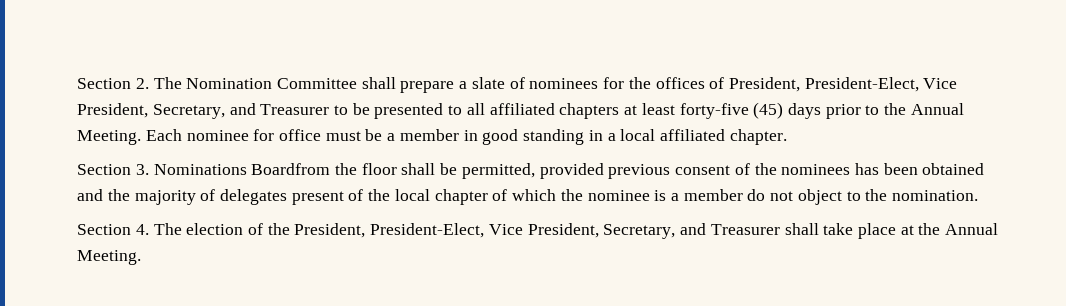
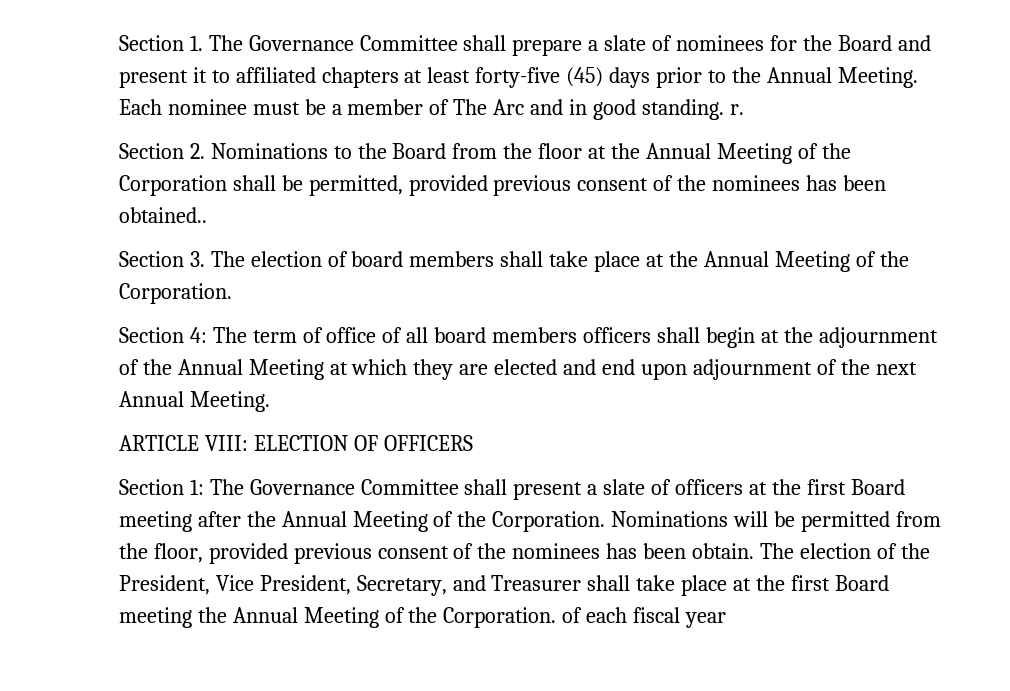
- Section 2. The Nomination Committee shall prepare a slate of nominees for the offices of President, President-Elect, Vice President, Secretary, and Treasurer to be presented to all affiliated chapters at least forty-five (45) days prior to the Annual Meeting.
+ Section 1. The Governance Committee shall prepare a slate of nominees for the Board and present it to affiliated chapters at least forty-five (45) days prior to the Annual Meeting.
- Each nominee for office must be a member in good standing in a local affiliated chapter.
- Section 3. Nominations Boardfrom the floor shall be permitted, provided previous consent of the nominees has been obtained and the majority of delegates present of the local chapter of which the nominee is a member do not object to the nomination.
- Section 4. The election of the President, President-Elect, Vice President, Secretary, and Treasurer shall take place at the Annual Meeting.
+ Each nominee must be a member of The Arc and in good standing. r.
+ Section 2. Nominations to the Board from the floor at the Annual Meeting of the Corporation shall be permitted, provided previous consent of the nominees has been obtained..
+ Section 3. The election of board members shall take place at the Annual Meeting of the Corporation.
+ Section 4: The term of office of all board members officers shall begin at the adjournment of the Annual Meeting at which they are elected and end upon adjournment of the next Annual Meeting.
+ ARTICLE VIII: ELECTION OF OFFICERS
+ Section 1: The Governance Committee shall present a slate of officers at the first Board meeting after the Annual Meeting of the Corporation. Nominations will be permitted from the floor, provided previous consent of the nominees has been obtain. The election of the President, Vice President, Secretary, and Treasurer shall take place at the first Board meeting the Annual Meeting of the Corporation. of each fiscal year

